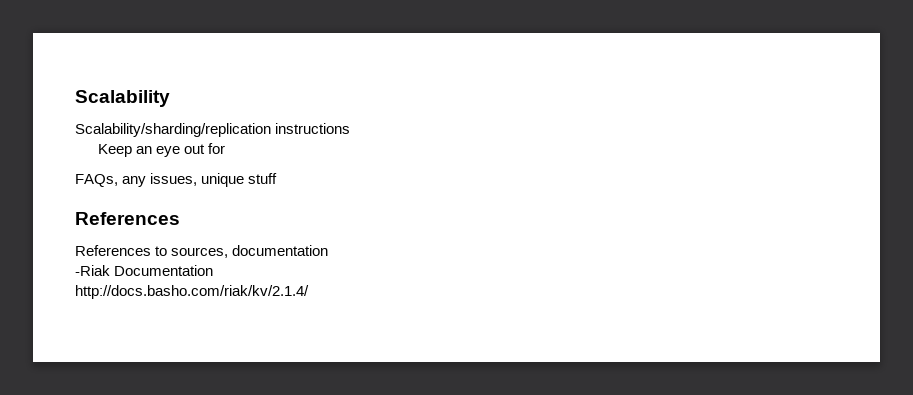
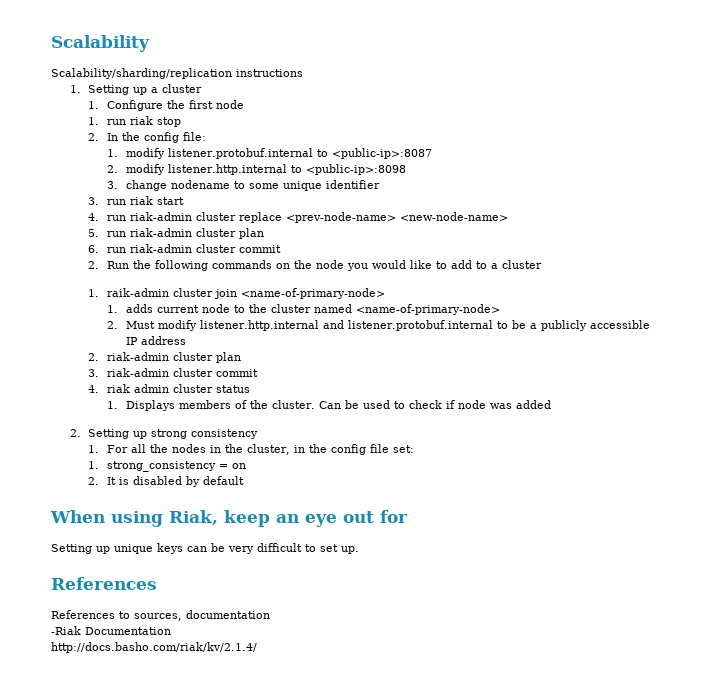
- Keep an eye out for
- FAQs, any issues, unique stuff
+ 1. Setting up a cluster
+ 1. Configure the first node
+ 1. run riak stop
+ 2. In the config file:
+ 1. modify listener.protobuf.internal to <public-ip>:8087
+ 2. modify listener.http.internal to <public-ip>:8098
+ 3. change nodename to some unique identifier
+ 3. run riak start
+ 4. run riak-admin cluster replace <prev-node-name> <new-node-name>
+ 5. run riak-admin cluster plan
+ 6. run riak-admin cluster commit
+ 2. Run the following commands on the node you would like to add to a cluster
+ 1. raik-admin cluster join <name-of-primary-node>
+ 1. adds current node to the cluster named <name-of-primary-node>
+ 2. Must modify listener.http.internal and listener.protobuf.internal to be a publicly accessible IP address
+ 2. riak-admin cluster plan
+ 3. riak-admin cluster commit
+ 4. riak admin cluster status
+ 1. Displays members of the cluster. Can be used to check if node was added
+ 2. Setting up strong consistency
+ 1. For all the nodes in the cluster, in the config file set:
+ 1. strong_consistency = on
+ 2. It is disabled by default
+ When using Riak, keep an eye out for
+ Setting up unique keys can be very difficult to set up.

